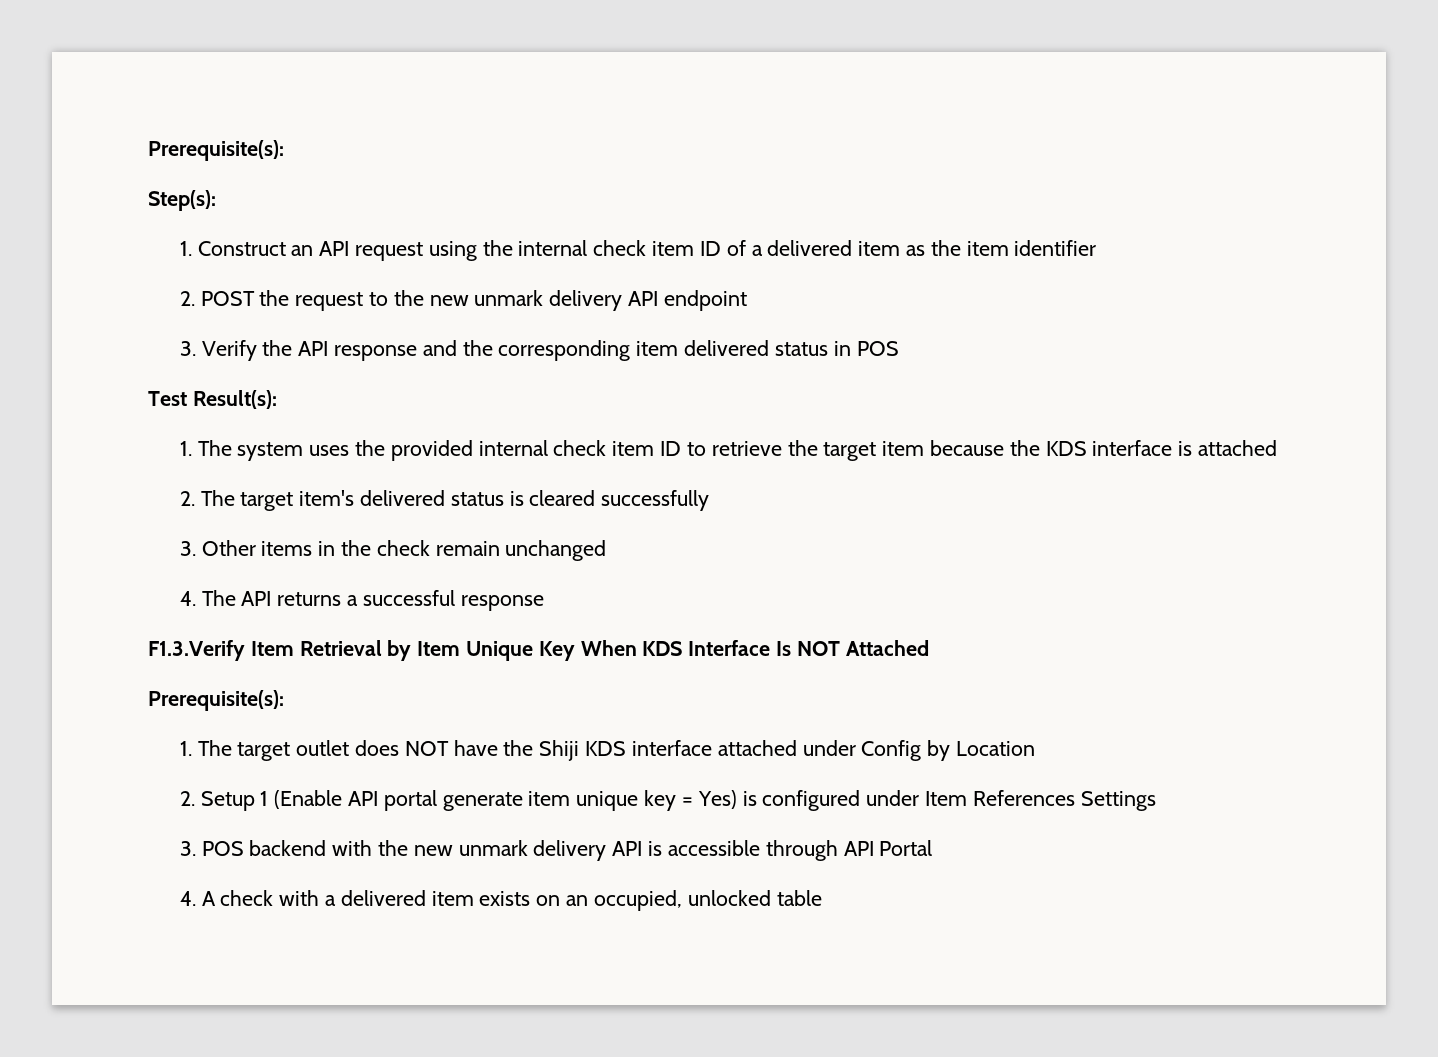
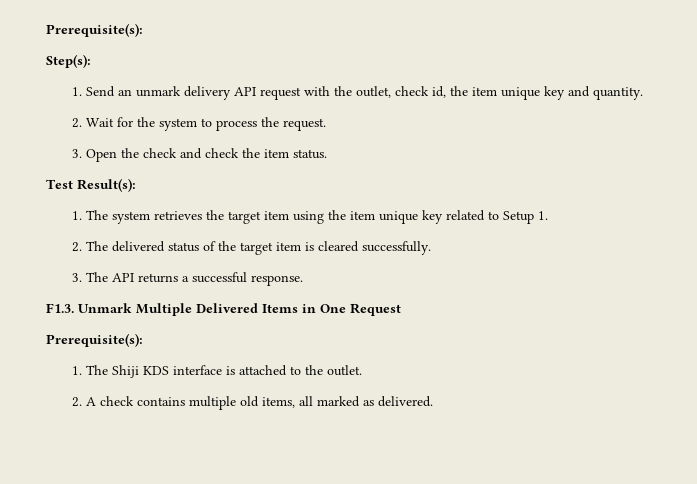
- 1. Construct an API request using the internal check item ID of a delivered item as the item identifier
- 2. POST the request to the new unmark delivery API endpoint
- 3. Verify the API response and the corresponding item delivered status in POS
+ 1. Send an unmark delivery API request with the outlet, check id, the item unique key and quantity.
+ 2. Wait for the system to process the request.
+ 3. Open the check and check the item status.
- 1. The system uses the provided internal check item ID to retrieve the target item because the KDS interface is attached
- 2. The target item's delivered status is cleared successfully
- 3. Other items in the check remain unchanged
- 4. The API returns a successful response
- F1.3.Verify Item Retrieval by Item Unique Key When KDS Interface Is NOT Attached
+ 1. The system retrieves the target item using the item unique key related to Setup 1.
+ 2. The delivered status of the target item is cleared successfully.
+ 3. The API returns a successful response.
+ F1.3. Unmark Multiple Delivered Items in One Request
  Prerequisite(s):
- 1. The target outlet does NOT have the Shiji KDS interface attached under Config by Location
- 2. Setup 1 (Enable API portal generate item unique key = Yes) is configured under Item References Settings
- 3. POS backend with the new unmark delivery API is accessible through API Portal
- 4. A check with a delivered item exists on an occupied, unlocked table
+ 1. The Shiji KDS interface is attached to the outlet.
+ 2. A check contains multiple old items, all marked as delivered.

